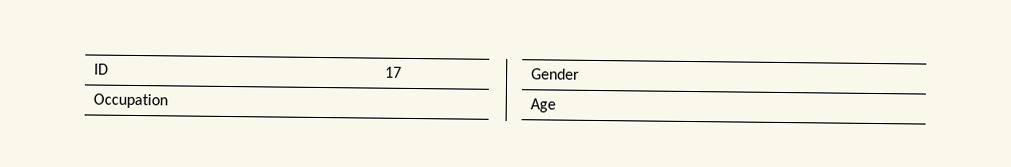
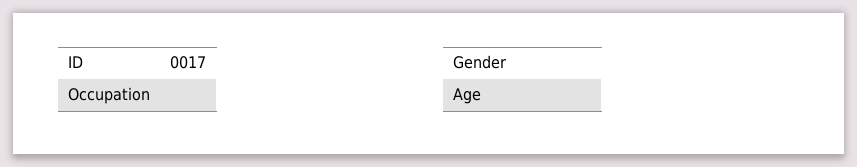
- ID | 17
+ ID | 0017

